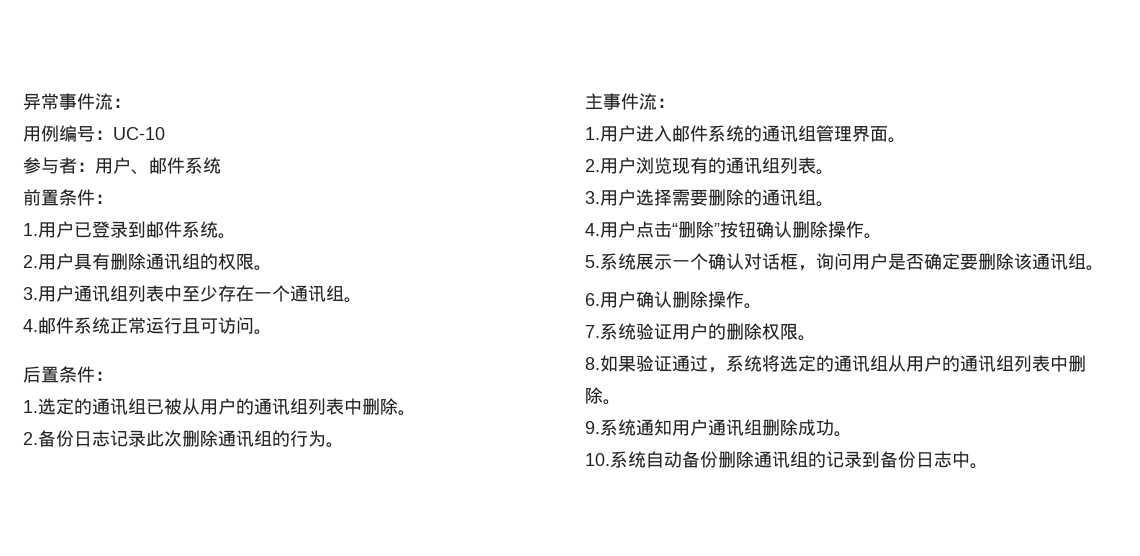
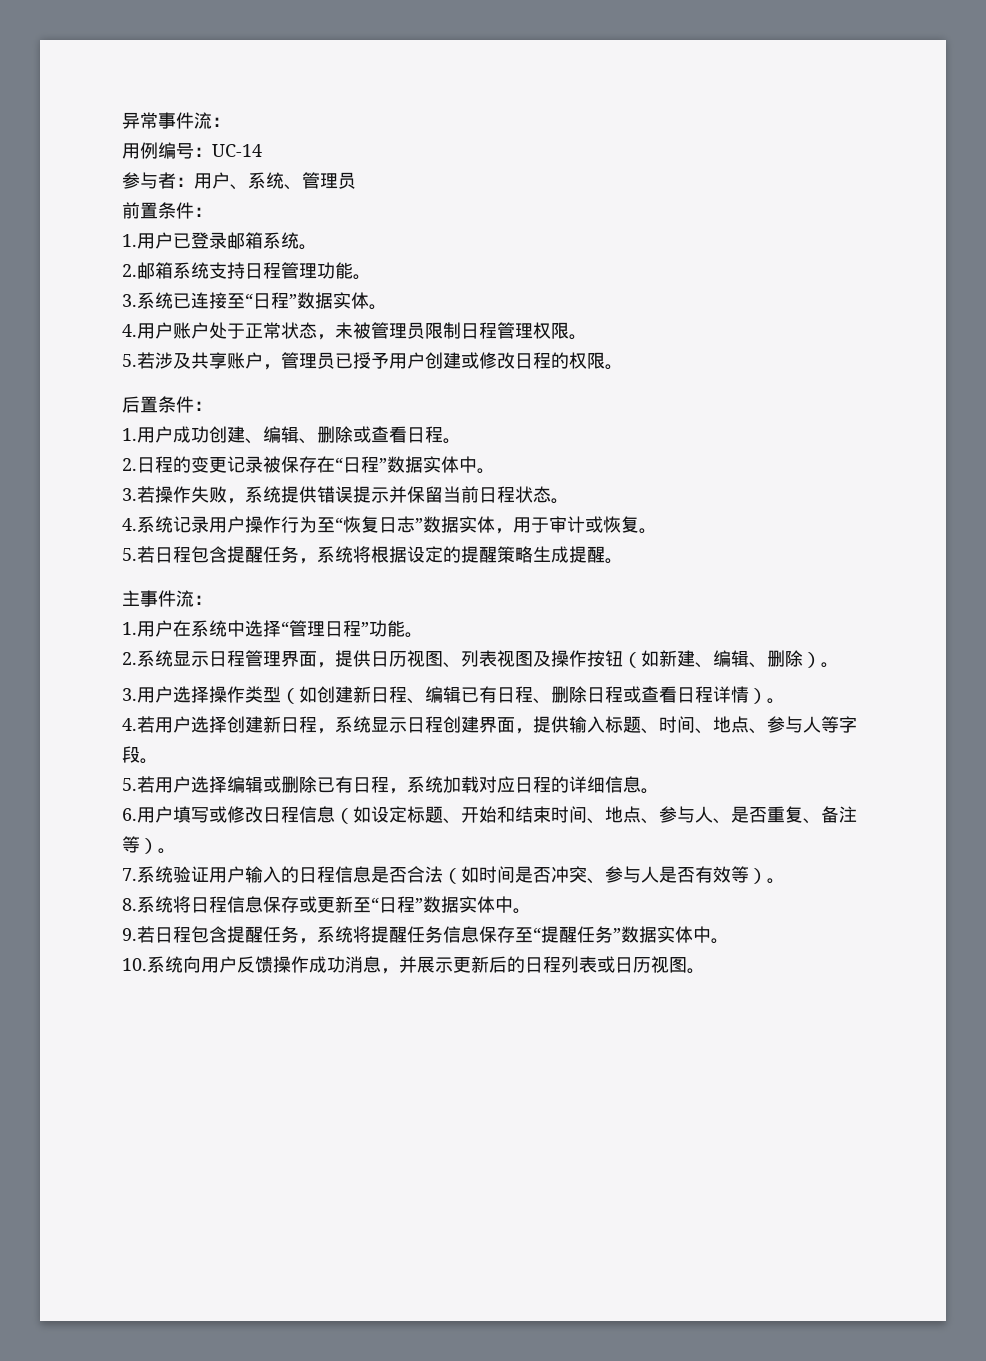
- 用例编号：UC-10
+ 用例编号：UC-14
- 参与者：用户、邮件系统
+ 参与者：用户、系统、管理员
- 1.用户已登录到邮件系统。
+ 1.用户已登录邮箱系统。
- 2.用户具有删除通讯组的权限。
- 3.用户通讯组列表中至少存在一个通讯组。
- 4.邮件系统正常运行且可访问。
+ 2.邮箱系统支持日程管理功能。
+ 3.系统已连接至“日程”数据实体。
+ 4.用户账户处于正常状态，未被管理员限制日程管理权限。
+ 5.若涉及共享账户，管理员已授予用户创建或修改日程的权限。
  后置条件：
- 1.选定的通讯组已被从用户的通讯组列表中删除。
- 2.备份日志记录此次删除通讯组的行为。
+ 1.用户成功创建、编辑、删除或查看日程。
+ 2.日程的变更记录被保存在“日程”数据实体中。
+ 3.若操作失败，系统提供错误提示并保留当前日程状态。
+ 4.系统记录用户操作行为至“恢复日志”数据实体，用于审计或恢复。
+ 5.若日程包含提醒任务，系统将根据设定的提醒策略生成提醒。
- 1.用户进入邮件系统的通讯组管理界面。
- 2.用户浏览现有的通讯组列表。
- 3.用户选择需要删除的通讯组。
- 4.用户点击“删除”按钮确认删除操作。
- 5.系统展示一个确认对话框，询问用户是否确定要删除该通讯组。
- 6.用户确认删除操作。
+ 1.用户在系统中选择“管理日程”功能。
+ 2.系统显示日程管理界面，提供日历视图、列表视图及操作按钮（如新建、编辑、删除）。
+ 3.用户选择操作类型（如创建新日程、编辑已有日程、删除日程或查看日程详情）。
+ 4.若用户选择创建新日程，系统显示日程创建界面，提供输入标题、时间、地点、参与人等字段。
+ 5.若用户选择编辑或删除已有日程，系统加载对应日程的详细信息。
+ 6.用户填写或修改日程信息（如设定标题、开始和结束时间、地点、参与人、是否重复、备注等）。
- 7.系统验证用户的删除权限。
- 8.如果验证通过，系统将选定的通讯组从用户的通讯组列表中删除。
- 9.系统通知用户通讯组删除成功。
- 10.系统自动备份删除通讯组的记录到备份日志中。
+ 7.系统验证用户输入的日程信息是否合法（如时间是否冲突、参与人是否有效等）。
+ 8.系统将日程信息保存或更新至“日程”数据实体中。
+ 9.若日程包含提醒任务，系统将提醒任务信息保存至“提醒任务”数据实体中。
+ 10.系统向用户反馈操作成功消息，并展示更新后的日程列表或日历视图。

